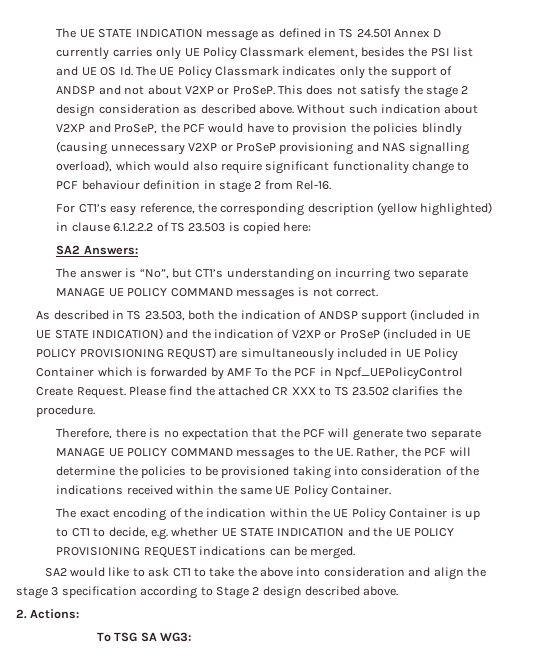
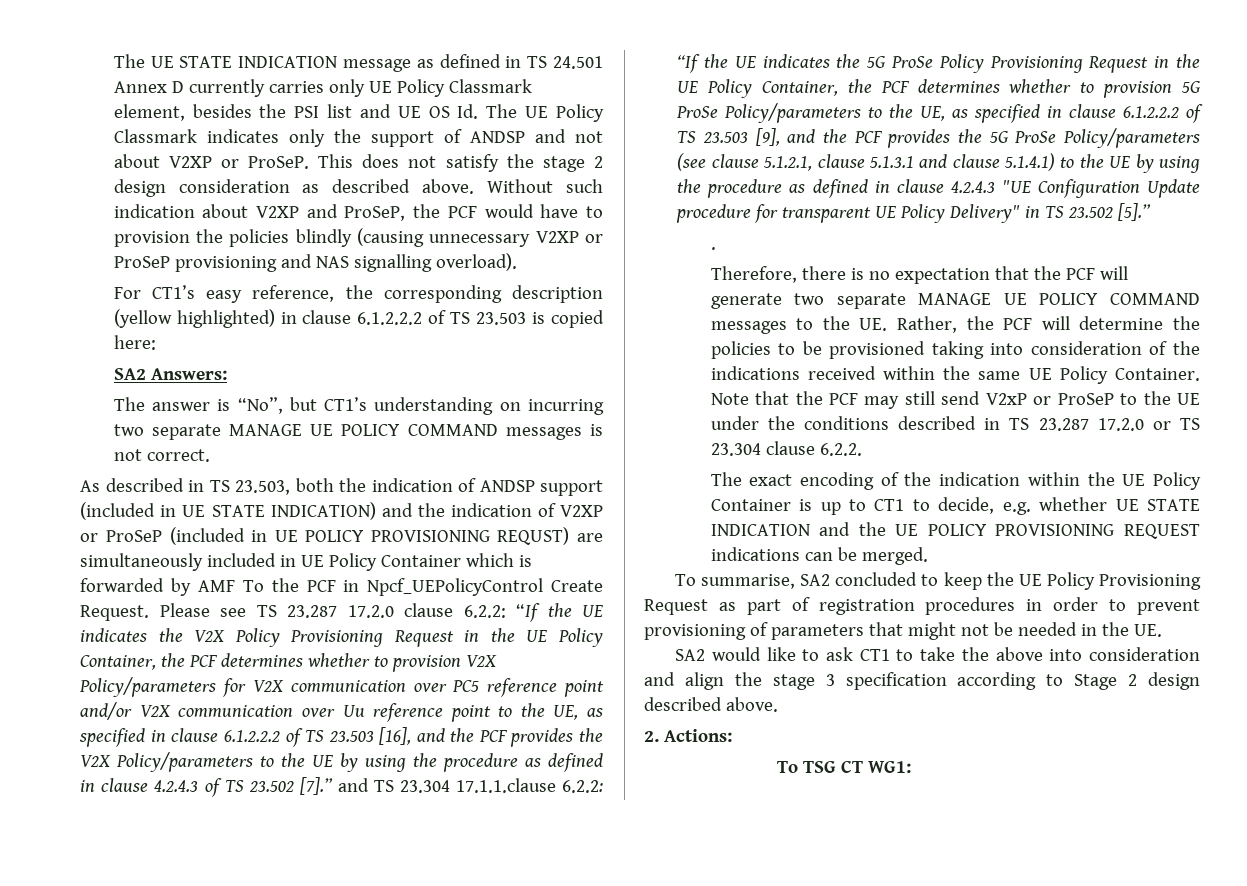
- Without such indication about V2XP and ProSeP, the PCF would have to provision the policies blindly (causing unnecessary V2XP or ProSeP provisioning and NAS signalling overload), which would also require significant functionality change to PCF behaviour definition in stage 2 from Rel-16.
+ Without such indication about V2XP and ProSeP, the PCF would have to provision the policies blindly (causing unnecessary V2XP or ProSeP provisioning and NAS signalling overload).
- Please find the attached CR XXX to TS 23.502 clarifies the procedure.
+ Please see TS 23.287 17.2.0 clause 6.2.2: “If the UE indicates the V2X Policy Provisioning Request in the UE Policy Container, the PCF determines whether to provision V2X Policy/parameters for V2X communication over PC5 reference point and/or V2X communication over Uu reference point to the UE, as specified in clause 6.1.2.2.2 of TS 23.503 [16], and the PCF provides the V2X Policy/parameters to the UE by using the procedure as defined in clause 4.2.4.3 of TS 23.502 [7].” and TS 23.304 17.1.1.clause 6.2.2: “If the UE indicates the 5G ProSe Policy Provisioning Request in the UE Policy Container, the PCF determines whether to provision 5G ProSe Policy/parameters to the UE, as specified in clause 6.1.2.2.2 of TS 23.503 [9], and the PCF provides the 5G ProSe Policy/parameters (see clause 5.1.2.1, clause 5.1.3.1 and clause 5.1.4.1) to the UE by using the procedure as defined in clause 4.2.4.3 "UE Configuration Update procedure for transparent UE Policy Delivery" in TS 23.502 [5].”
+ .
+ Note that the PCF may still send V2xP or ProSeP to the UE under the conditions described in TS 23.287 17.2.0 or TS 23.304 clause 6.2.2.
+ To summarise, SA2 concluded to keep the UE Policy Provisioning Request as part of registration procedures in order to prevent provisioning of parameters that might not be needed in the UE.
- To TSG SA WG3:
+ To TSG CT WG1:

